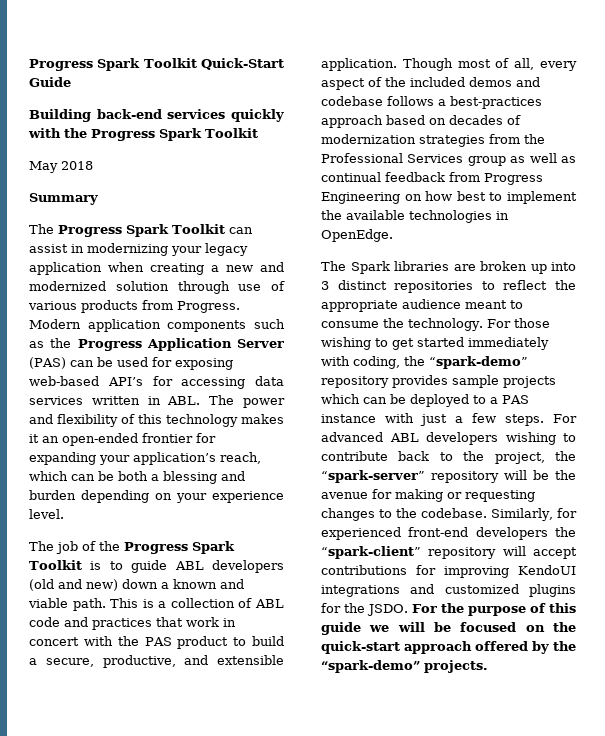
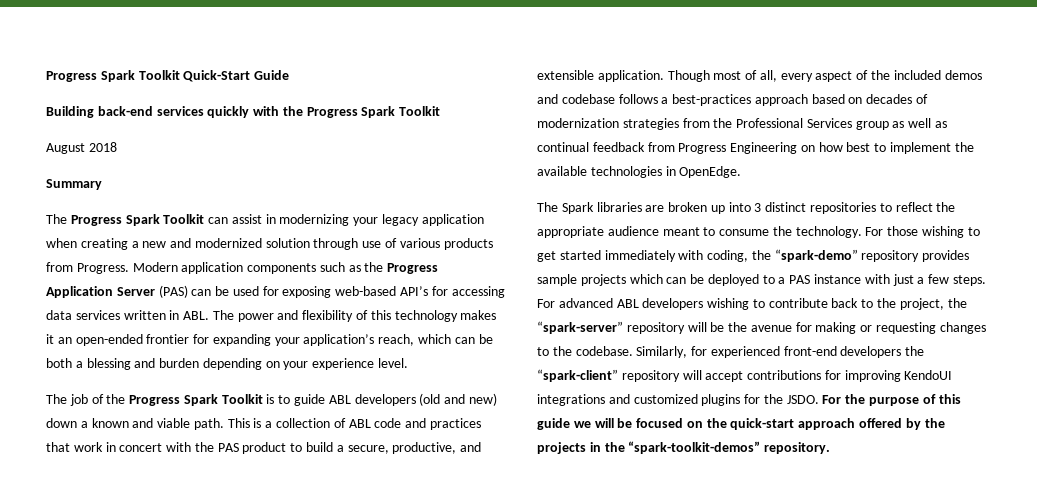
- May 2018
+ August 2018
- For the purpose of this guide we will be focused on the quick-start approach offered by the “spark-demo” projects.
+ For the purpose of this guide we will be focused on the quick-start approach offered by the projects in the “spark-toolkit-demos” repository.

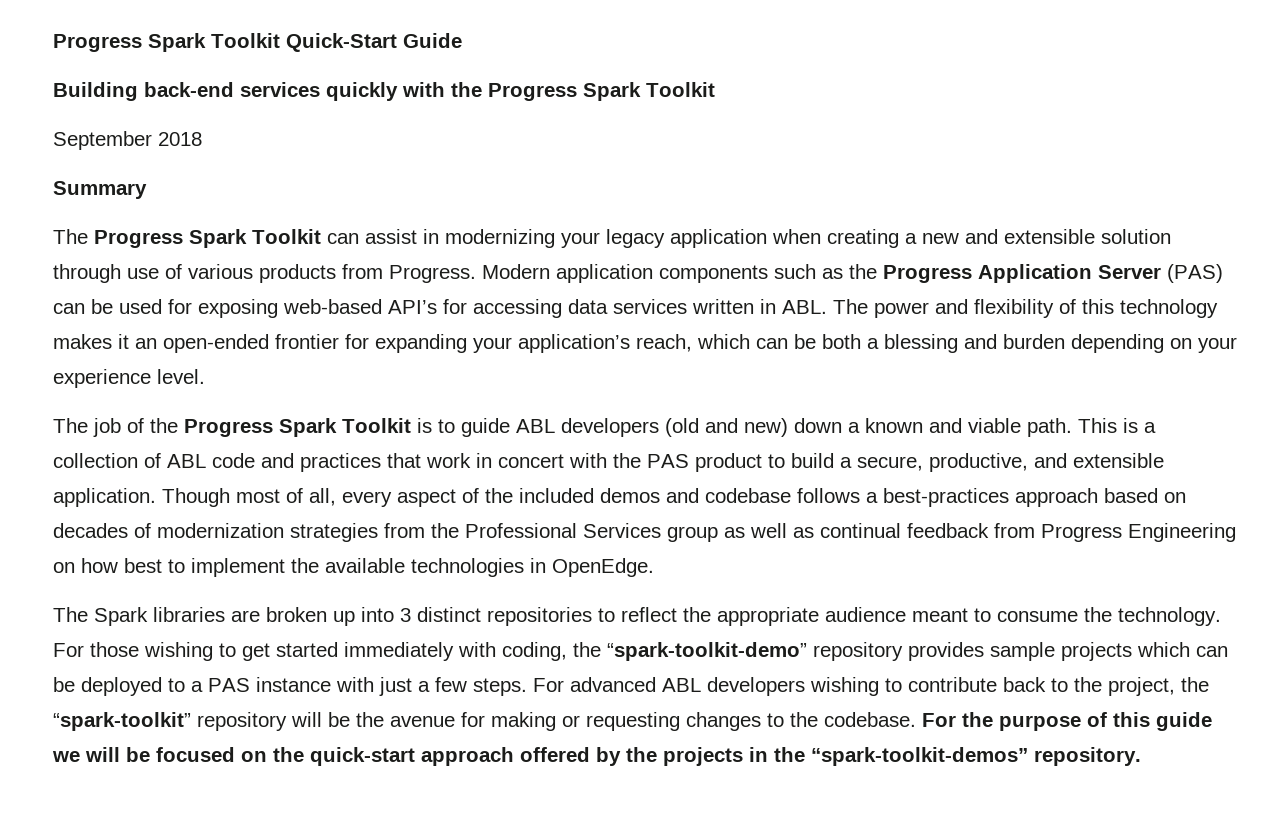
- August 2018
+ September 2018
- The Progress Spark Toolkit can assist in modernizing your legacy application when creating a new and modernized solution through use of various products from Progress.
+ The Progress Spark Toolkit can assist in modernizing your legacy application when creating a new and extensible solution through use of various products from Progress.
- For those wishing to get started immediately with coding, the “spark-demo” repository provides sample projects which can be deployed to a PAS instance with just a few steps.
+ For those wishing to get started immediately with coding, the “spark-toolkit-demo” repository provides sample projects which can be deployed to a PAS instance with just a few steps.
- For advanced ABL developers wishing to contribute back to the project, the “spark-server” repository will be the avenue for making or requesting changes to the codebase.
+ For advanced ABL developers wishing to contribute back to the project, the “spark-toolkit” repository will be the avenue for making or requesting changes to the codebase.
- Similarly, for experienced front-end developers the “spark-client” repository will accept contributions for improving KendoUI integrations and customized plugins for the JSDO.

